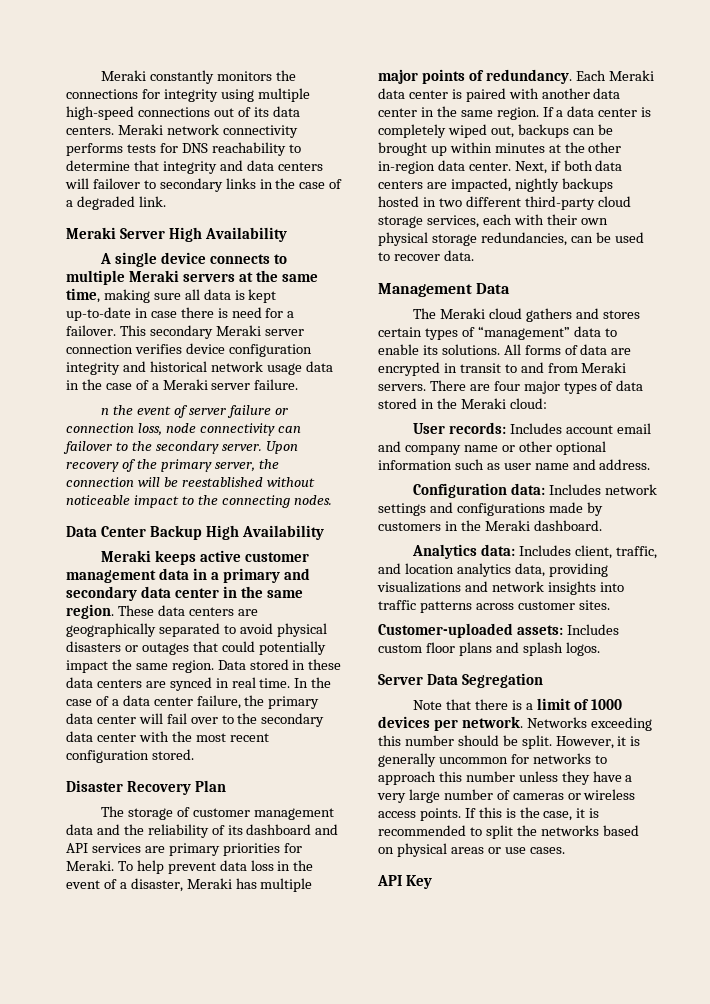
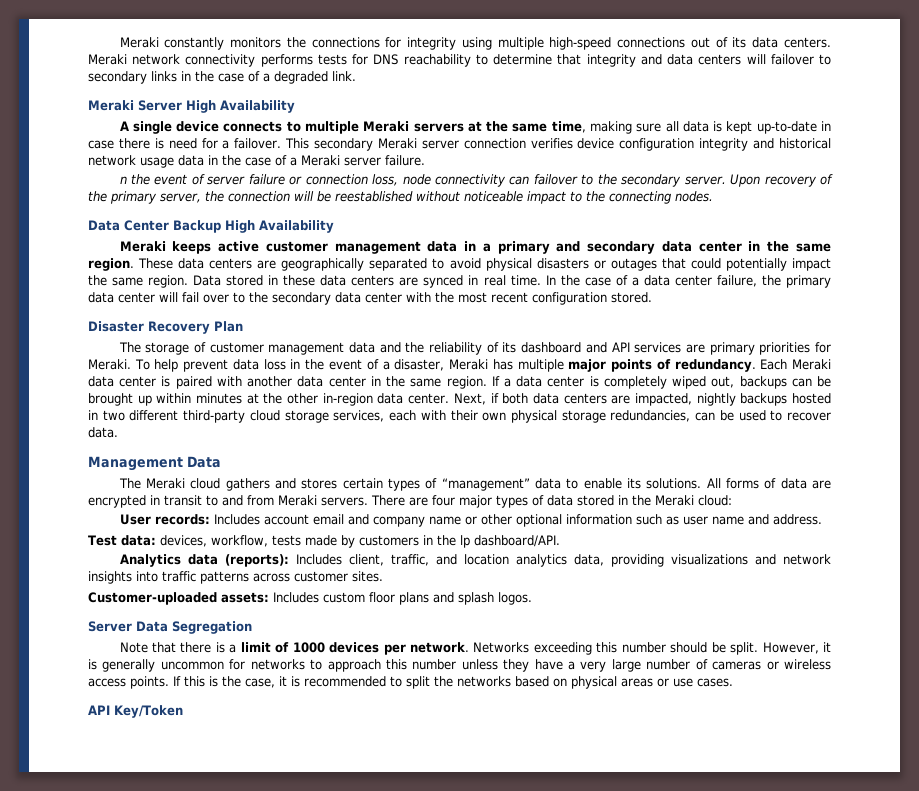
- Configuration data: Includes network settings and configurations made by customers in the Meraki dashboard.
+ Test data: devices, workflow, tests made by customers in the lp dashboard/API.
- Analytics data: Includes client, traffic, and location analytics data, providing visualizations and network insights into traffic patterns across customer sites.
+ Analytics data (reports): Includes client, traffic, and location analytics data, providing visualizations and network insights into traffic patterns across customer sites.
- API Key
+ API Key/Token

